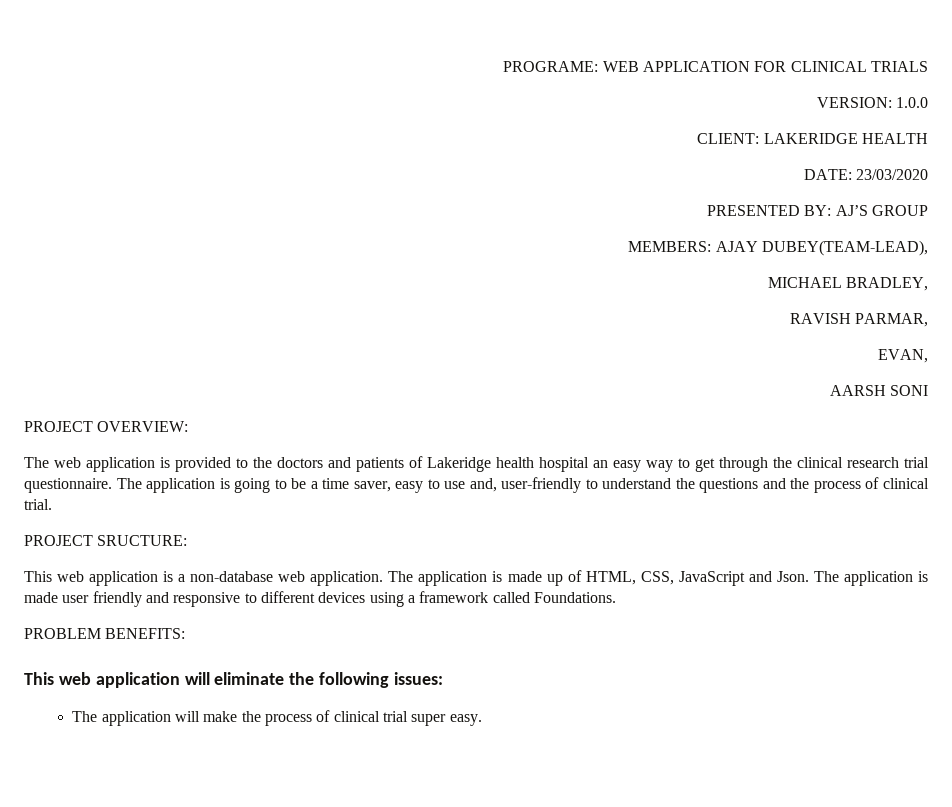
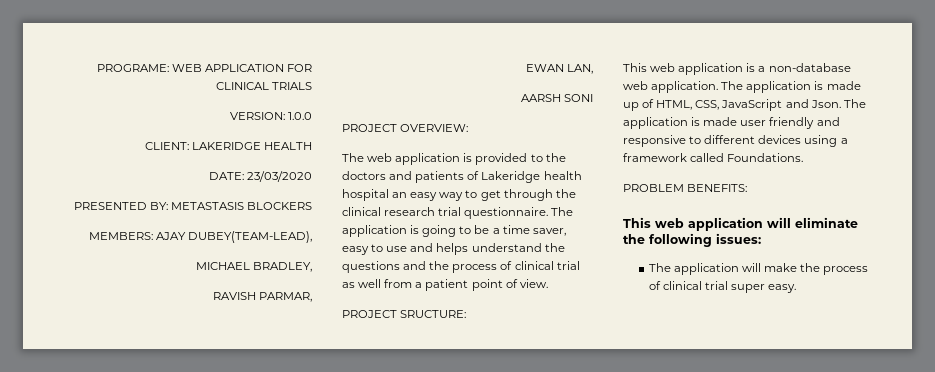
- PRESENTED BY: AJ’S GROUP
+ PRESENTED BY: METASTASIS BLOCKERS
- EVAN,
+ EWAN LAN,
- The application is going to be a time saver, easy to use and, user-friendly to understand the questions and the process of clinical trial.
+ The application is going to be a time saver, easy to use and helps understand the questions and the process of clinical trial as well from a patient point of view.

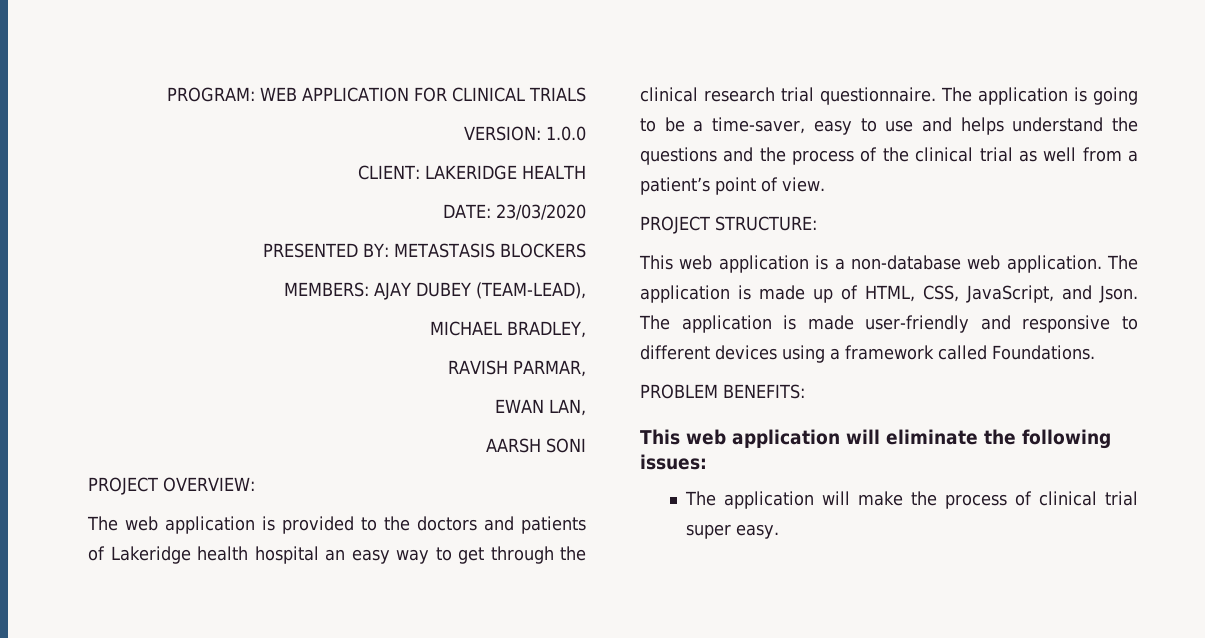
- PROGRAME: WEB APPLICATION FOR CLINICAL TRIALS
+ PROGRAM: WEB APPLICATION FOR CLINICAL TRIALS
- MEMBERS: AJAY DUBEY(TEAM-LEAD),
+ MEMBERS: AJAY DUBEY (TEAM-LEAD),
- The application is going to be a time saver, easy to use and helps understand the questions and the process of clinical trial as well from a patient point of view.
+ The application is going to be a time-saver, easy to use and helps understand the questions and the process of the clinical trial as well from a patient’s point of view.
- PROJECT SRUCTURE:
+ PROJECT STRUCTURE:
- The application is made up of HTML, CSS, JavaScript and Json.
+ The application is made up of HTML, CSS, JavaScript, and Json.
- The application is made user friendly and responsive to different devices using a framework called Foundations.
+ The application is made user-friendly and responsive to different devices using a framework called Foundations.

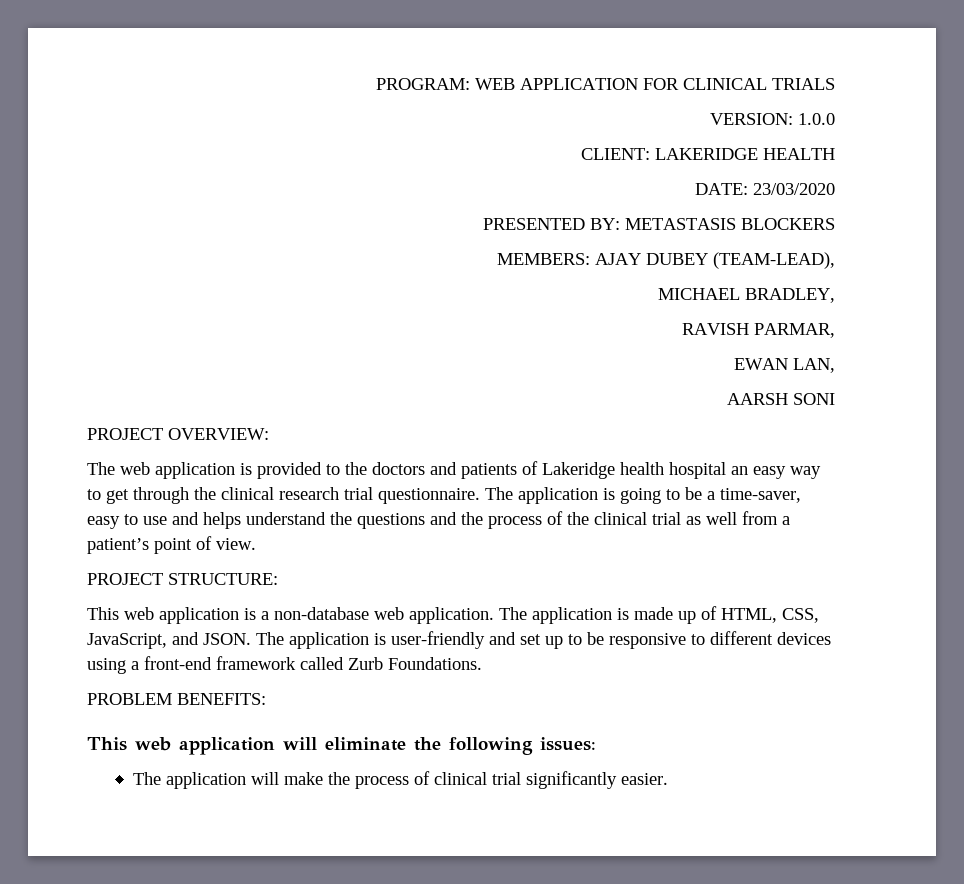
- The application is made up of HTML, CSS, JavaScript, and Json. The application is made user-friendly and responsive to different devices using a framework called Foundations.
+ The application is made up of HTML, CSS, JavaScript, and JSON. The application is user-friendly and set up to be responsive to different devices using a front-end framework called Zurb Foundations.
- The application will make the process of clinical trial super easy.
+ The application will make the process of clinical trial significantly easier.

